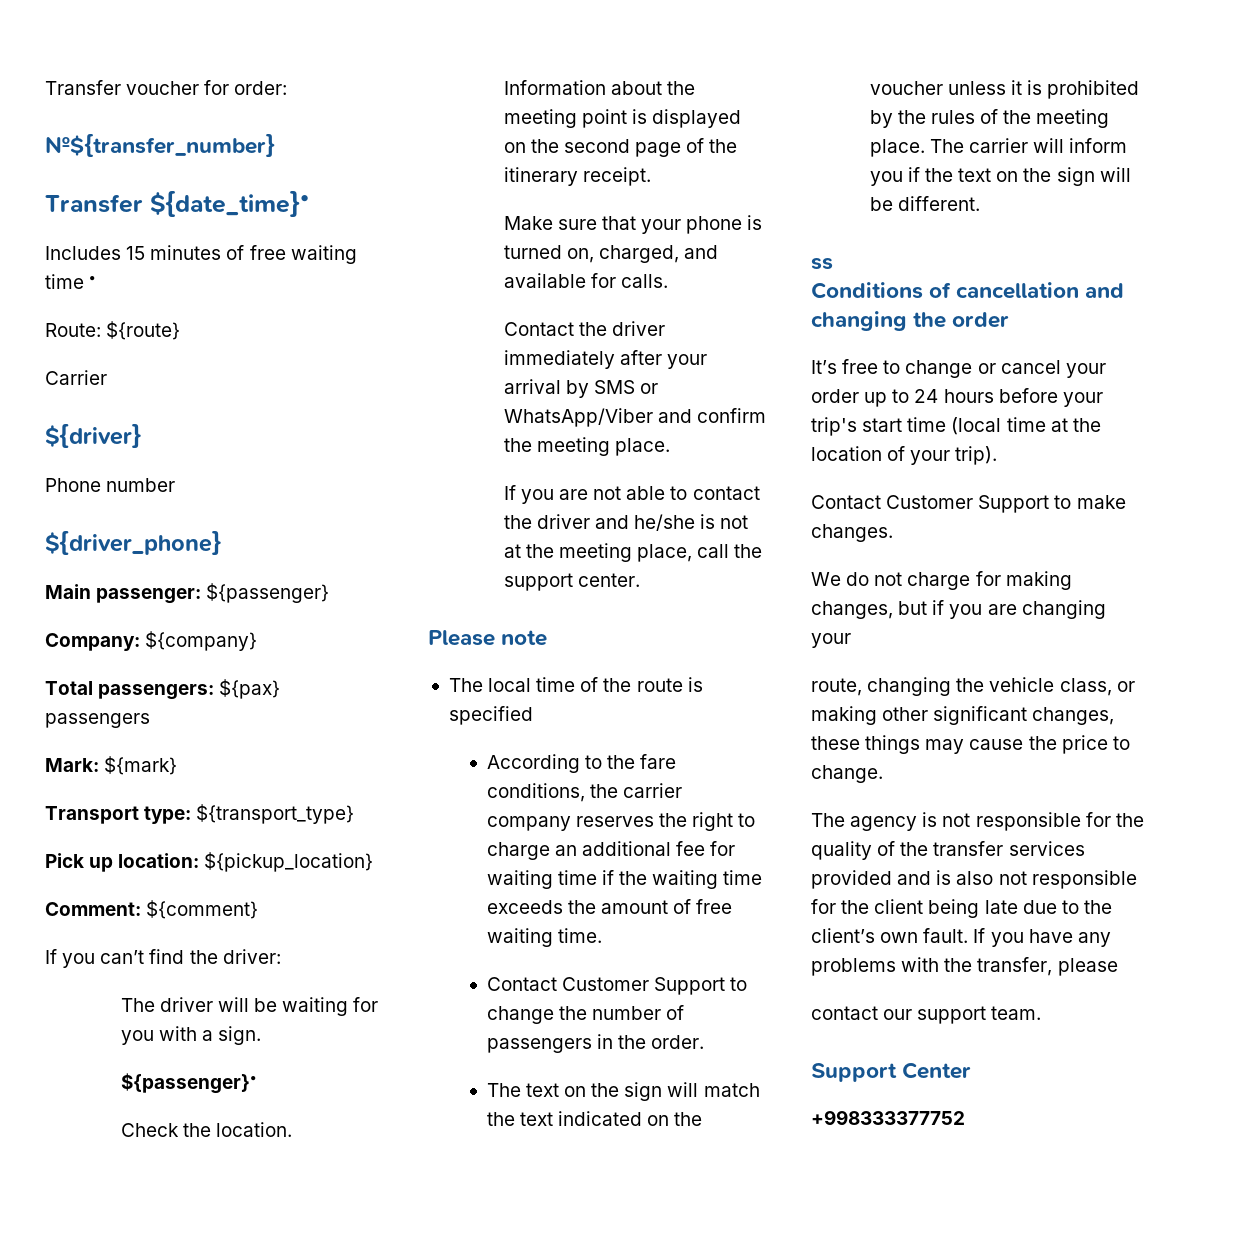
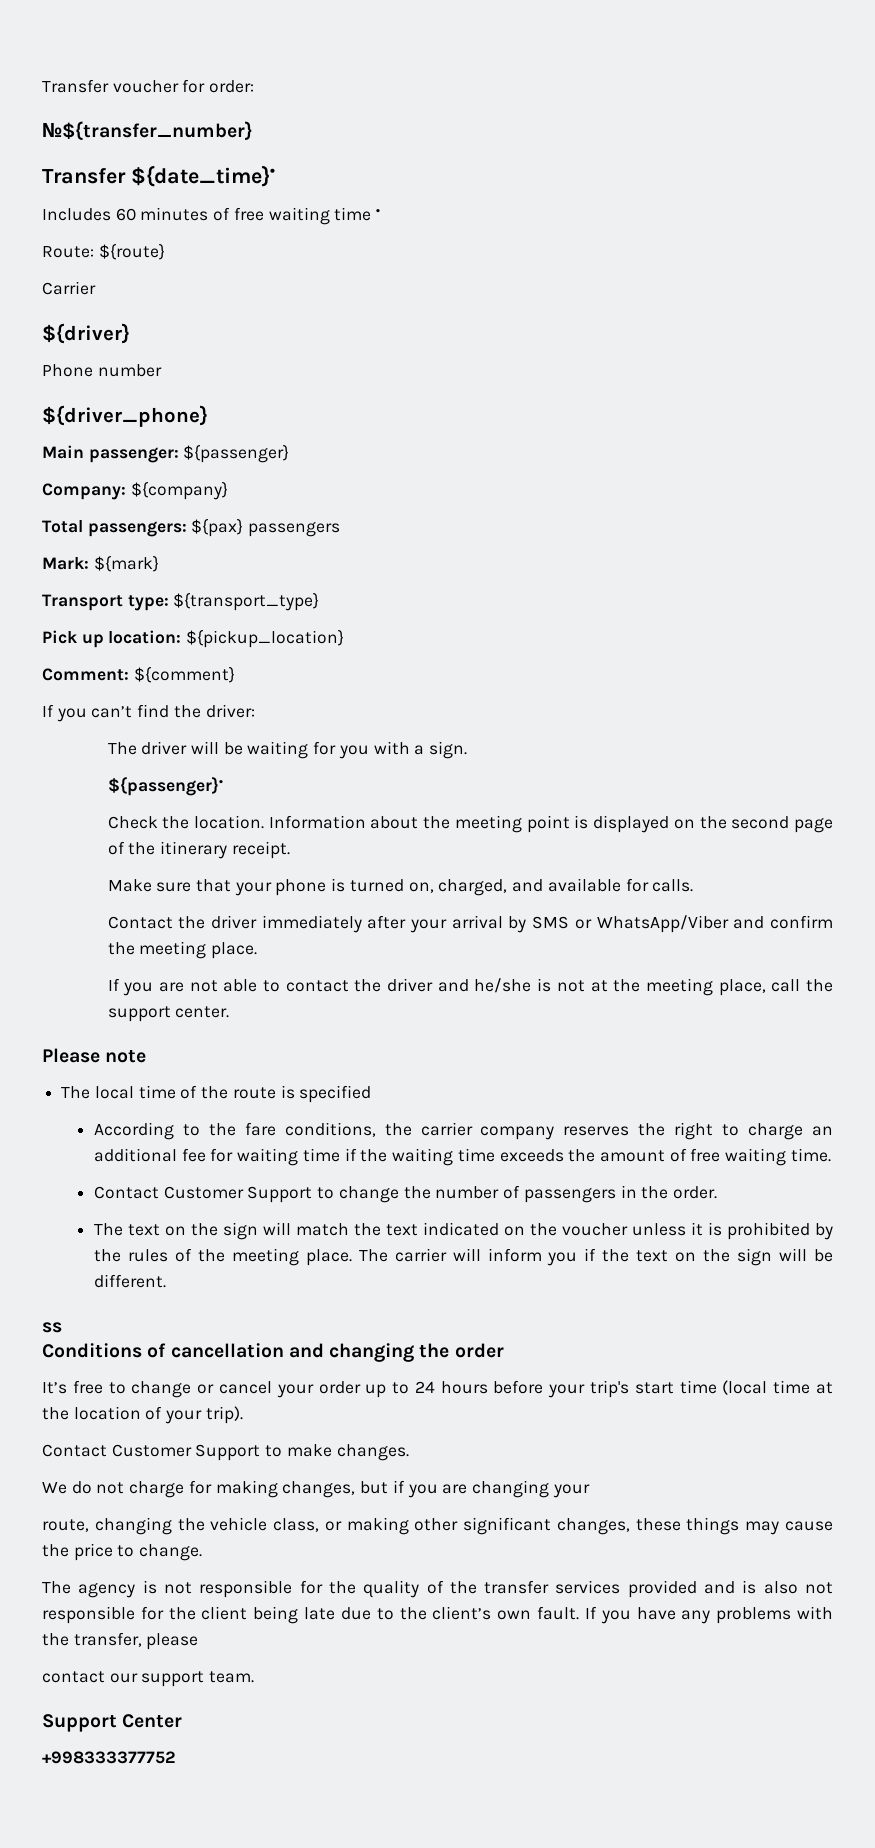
- Includes 15 minutes of free waiting time •
+ Includes 60 minutes of free waiting time •

